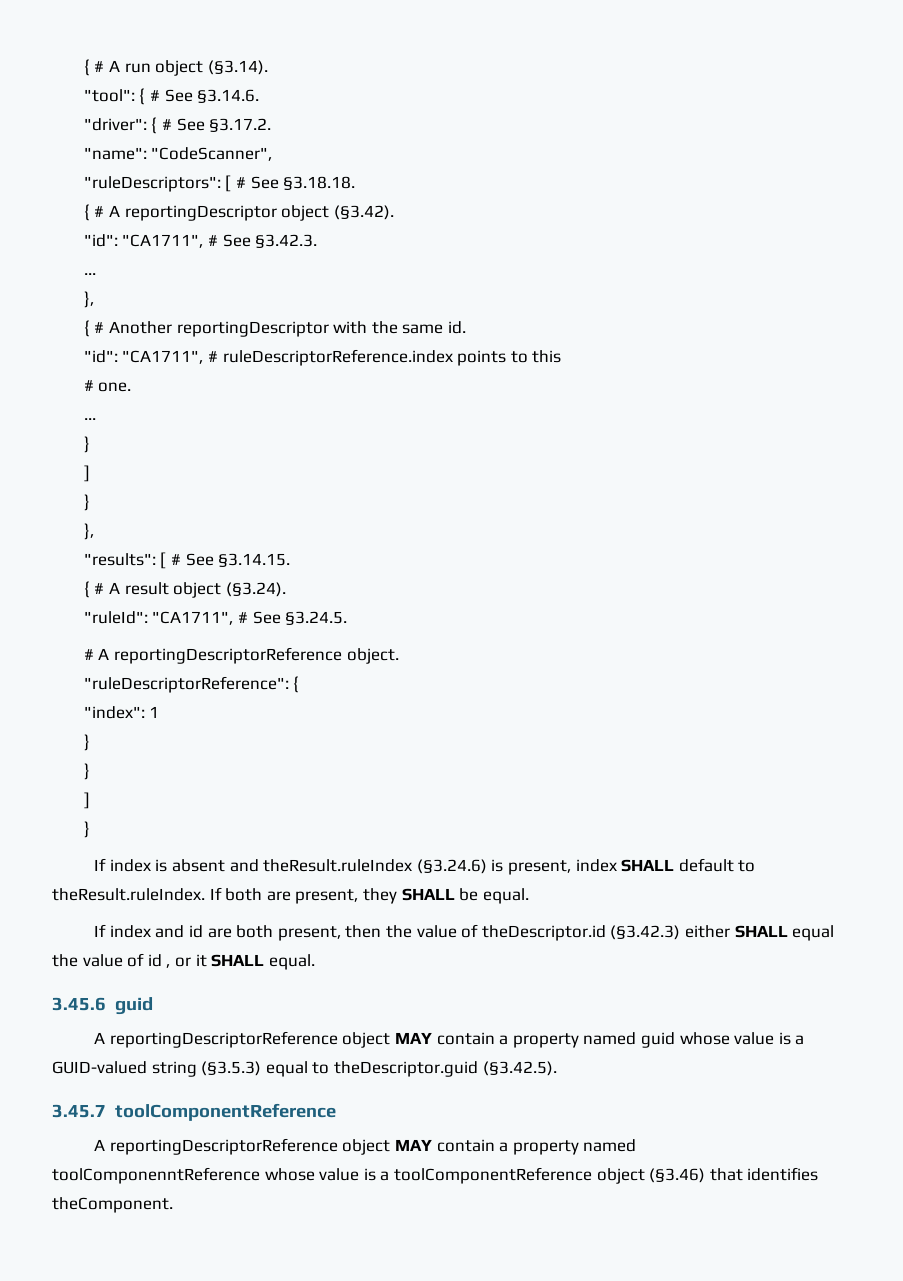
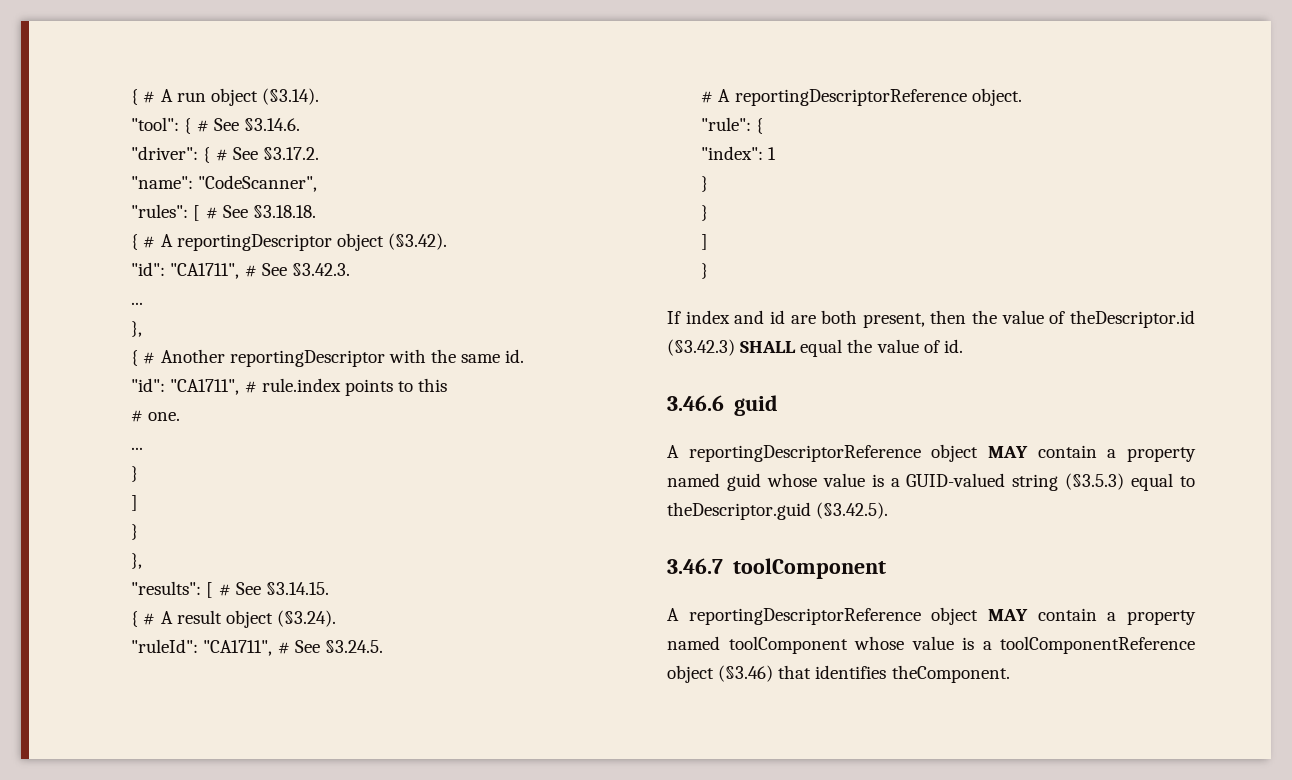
- "ruleDescriptors": [ # See §3.18.18.
+ "rules": [ # See §3.18.18.
- "id": "CA1711", # ruleDescriptorReference.index points to this
+ "id": "CA1711", # rule.index points to this
- "ruleDescriptorReference": {
+ "rule": {
- If index is absent and theResult.ruleIndex (§3.24.6) is present, index SHALL default to theResult.ruleIndex. If both are present, they SHALL be equal.
- If index and id are both present, then the value of theDescriptor.id (§3.42.3) either SHALL equal the value of id , or it SHALL equal.
- 3.45.6 guid
+ If index and id are both present, then the value of theDescriptor.id (§3.42.3) SHALL equal the value of id.
+ 3.46.6 guid
- 3.45.7 toolComponentReference
- A reportingDescriptorReference object MAY contain a property named toolComponenntReference whose value is a toolComponentReference object (§3.46) that identifies theComponent.
+ 3.46.7 toolComponent
+ A reportingDescriptorReference object MAY contain a property named toolComponent whose value is a toolComponentReference object (§3.46) that identifies theComponent.

